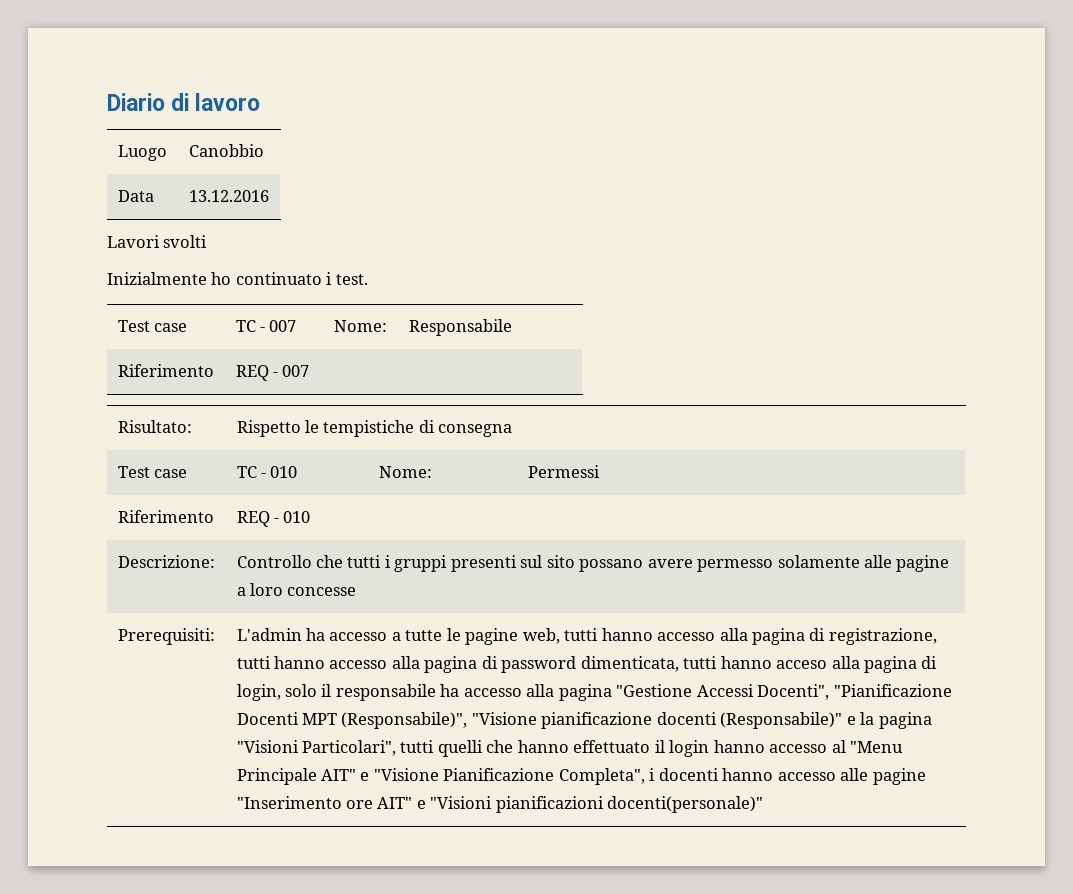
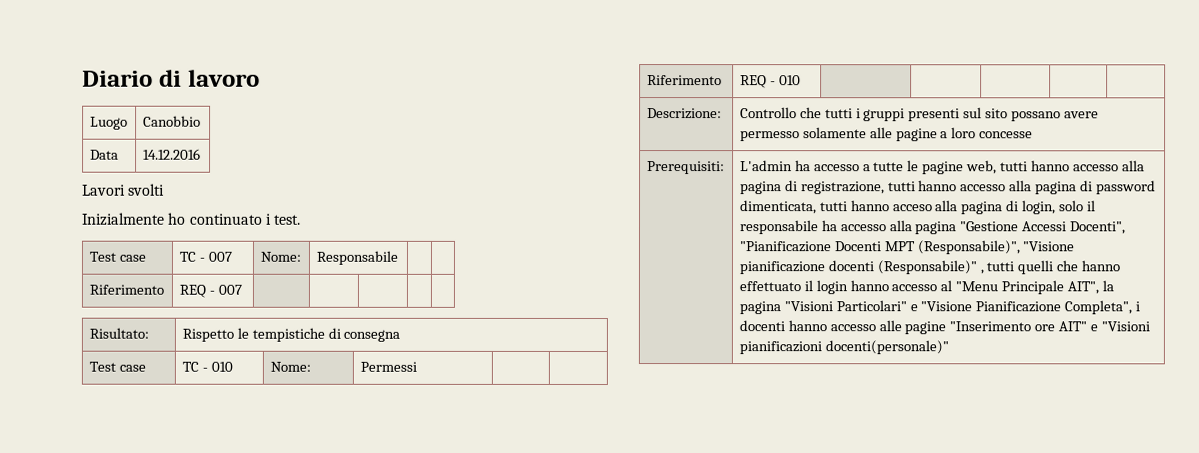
- Data | 13.12.2016
+ Data | 14.12.2016
- L'admin ha accesso a tutte le pagine web, tutti hanno accesso alla pagina di registrazione, tutti hanno accesso alla pagina di password dimenticata, tutti hanno acceso alla pagina di login, solo il responsabile ha accesso alla pagina "Gestione Accessi Docenti", "Pianificazione Docenti MPT (Responsabile)", "Visione pianificazione docenti (Responsabile)" e la pagina "Visioni Particolari", tutti quelli che hanno effettuato il login hanno accesso al "Menu Principale AIT" e "Visione Pianificazione Completa", i docenti hanno accesso alle pagine "Inserimento ore AIT" e "Visioni pianificazioni docenti(personale)"
+ L'admin ha accesso a tutte le pagine web, tutti hanno accesso alla pagina di registrazione, tutti hanno accesso alla pagina di password dimenticata, tutti hanno acceso alla pagina di login, solo il responsabile ha accesso alla pagina "Gestione Accessi Docenti", "Pianificazione Docenti MPT (Responsabile)", "Visione pianificazione docenti (Responsabile)" , tutti quelli che hanno effettuato il login hanno accesso al "Menu Principale AIT", la pagina "Visioni Particolari" e "Visione Pianificazione Completa", i docenti hanno accesso alle pagine "Inserimento ore AIT" e "Visioni pianificazioni docenti(personale)"

